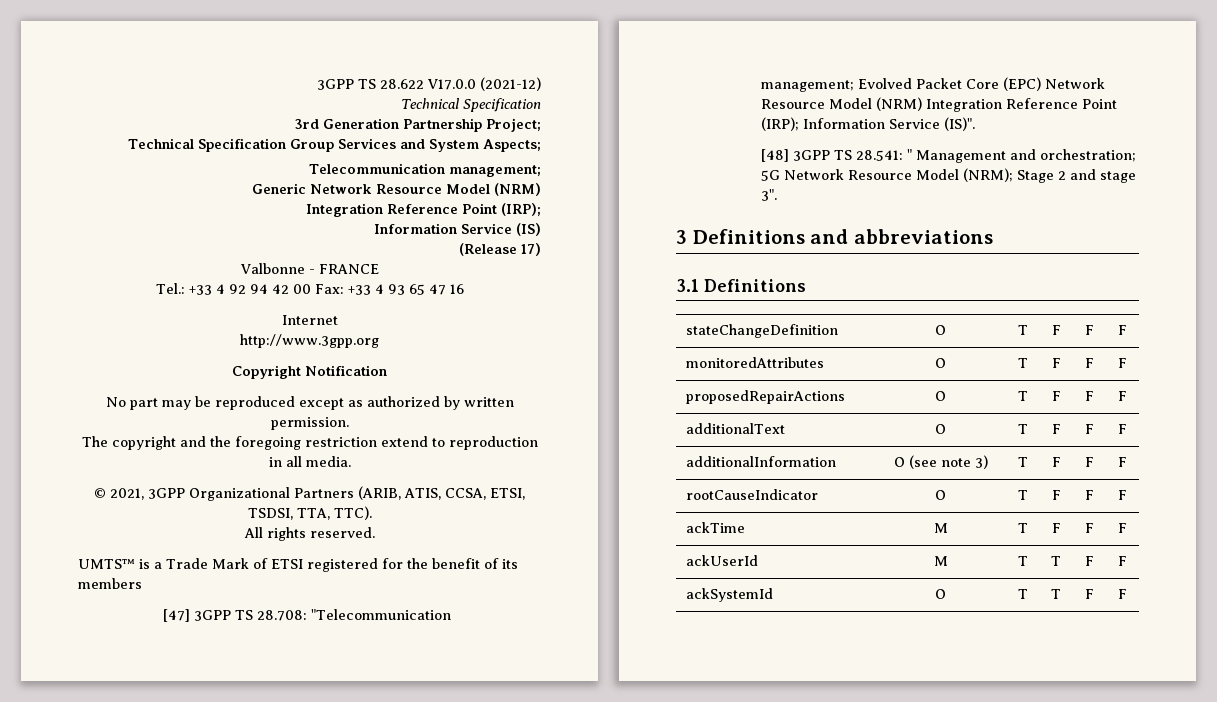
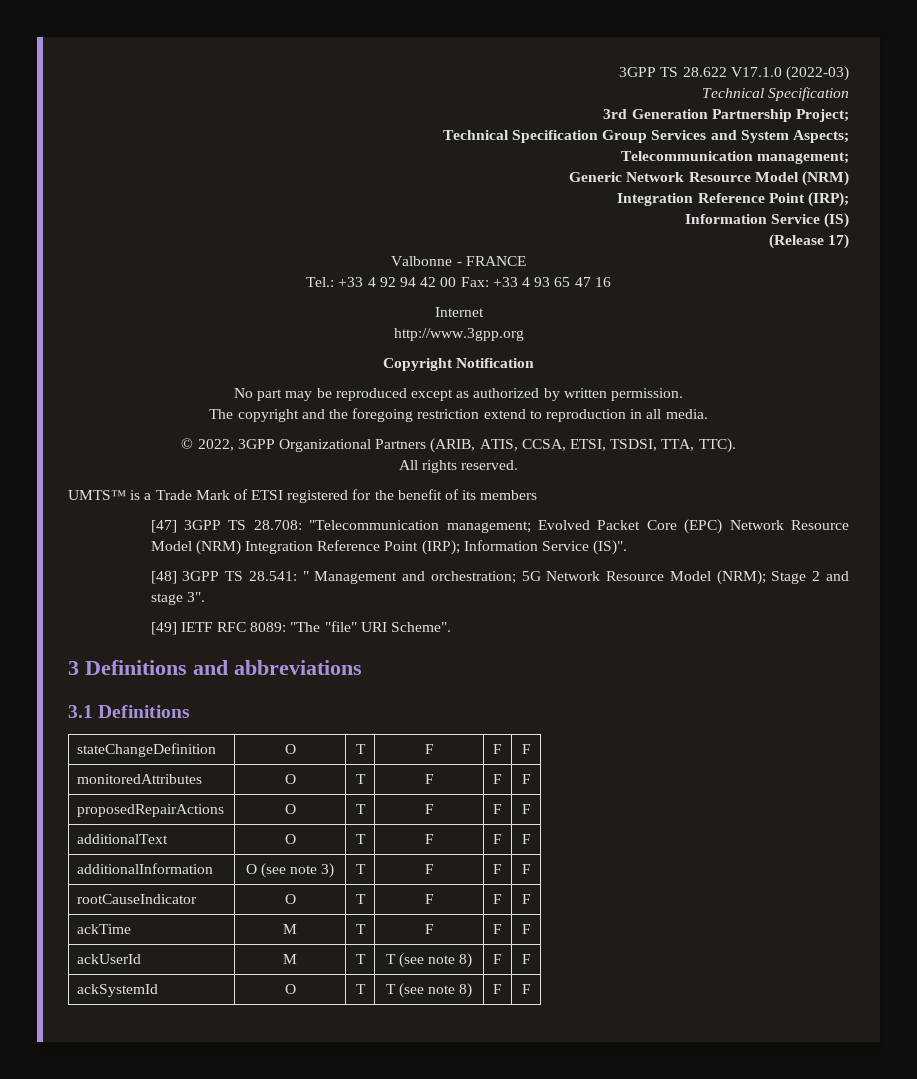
- 3GPP TS 28.622 V17.0.0 (2021-12)
+ 3GPP TS 28.622 V17.1.0 (2022-03)
- © 2021, 3GPP Organizational Partners (ARIB, ATIS, CCSA, ETSI, TSDSI, TTA, TTC).
+ © 2022, 3GPP Organizational Partners (ARIB, ATIS, CCSA, ETSI, TSDSI, TTA, TTC).
+ [49] IETF RFC 8089: "The "file" URI Scheme".
- ackUserId | M | T | T | F | F
+ ackUserId | M | T | T (see note 8) | F | F
- ackSystemId | O | T | T | F | F
+ ackSystemId | O | T | T (see note 8) | F | F

